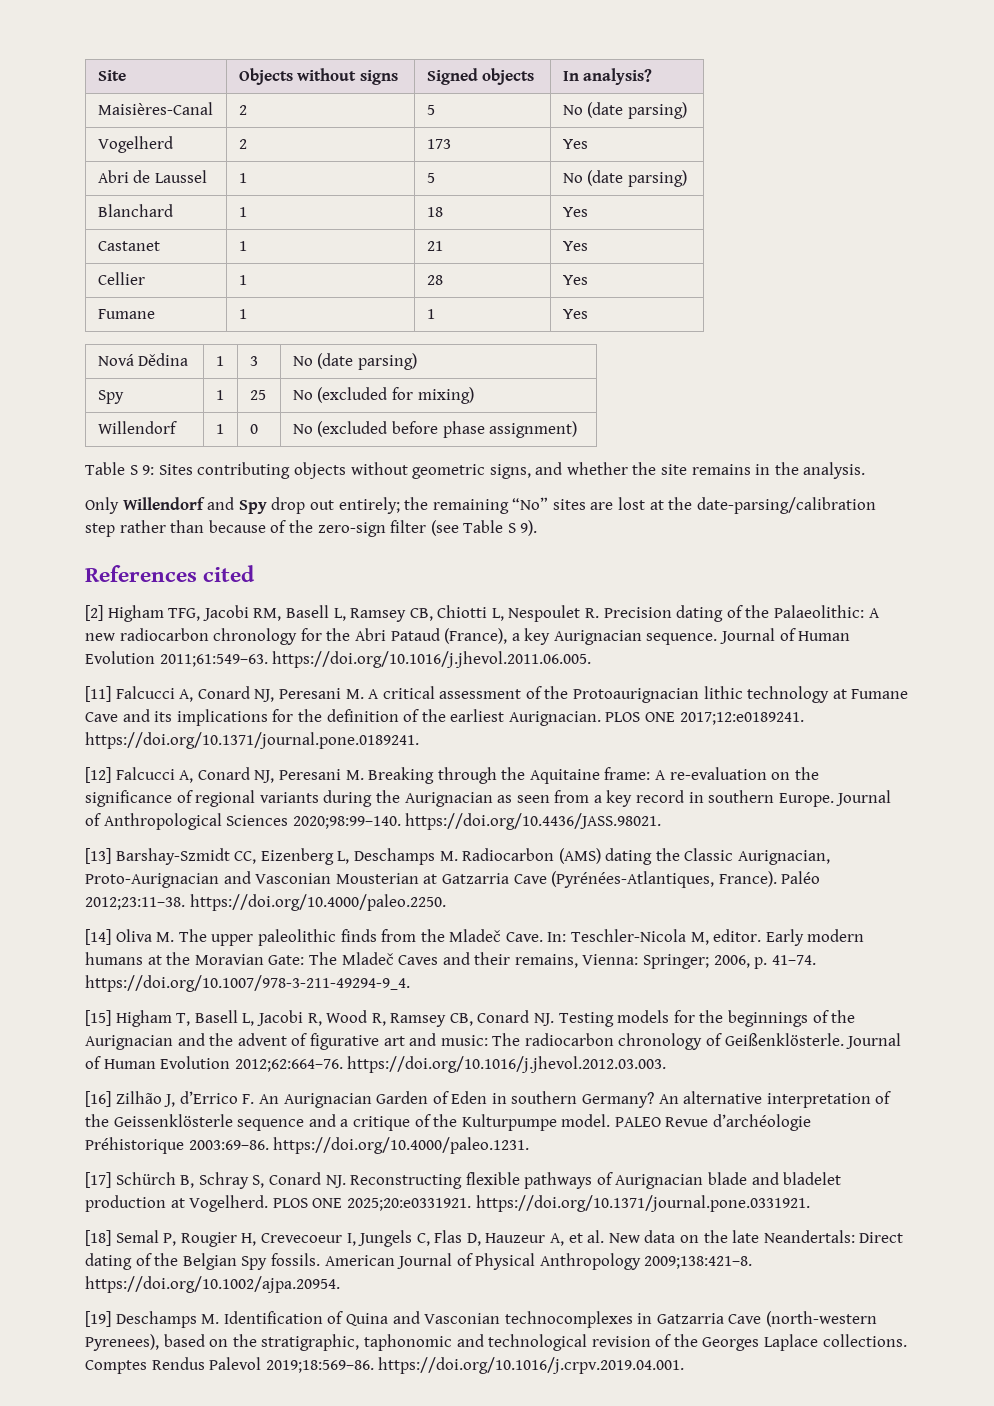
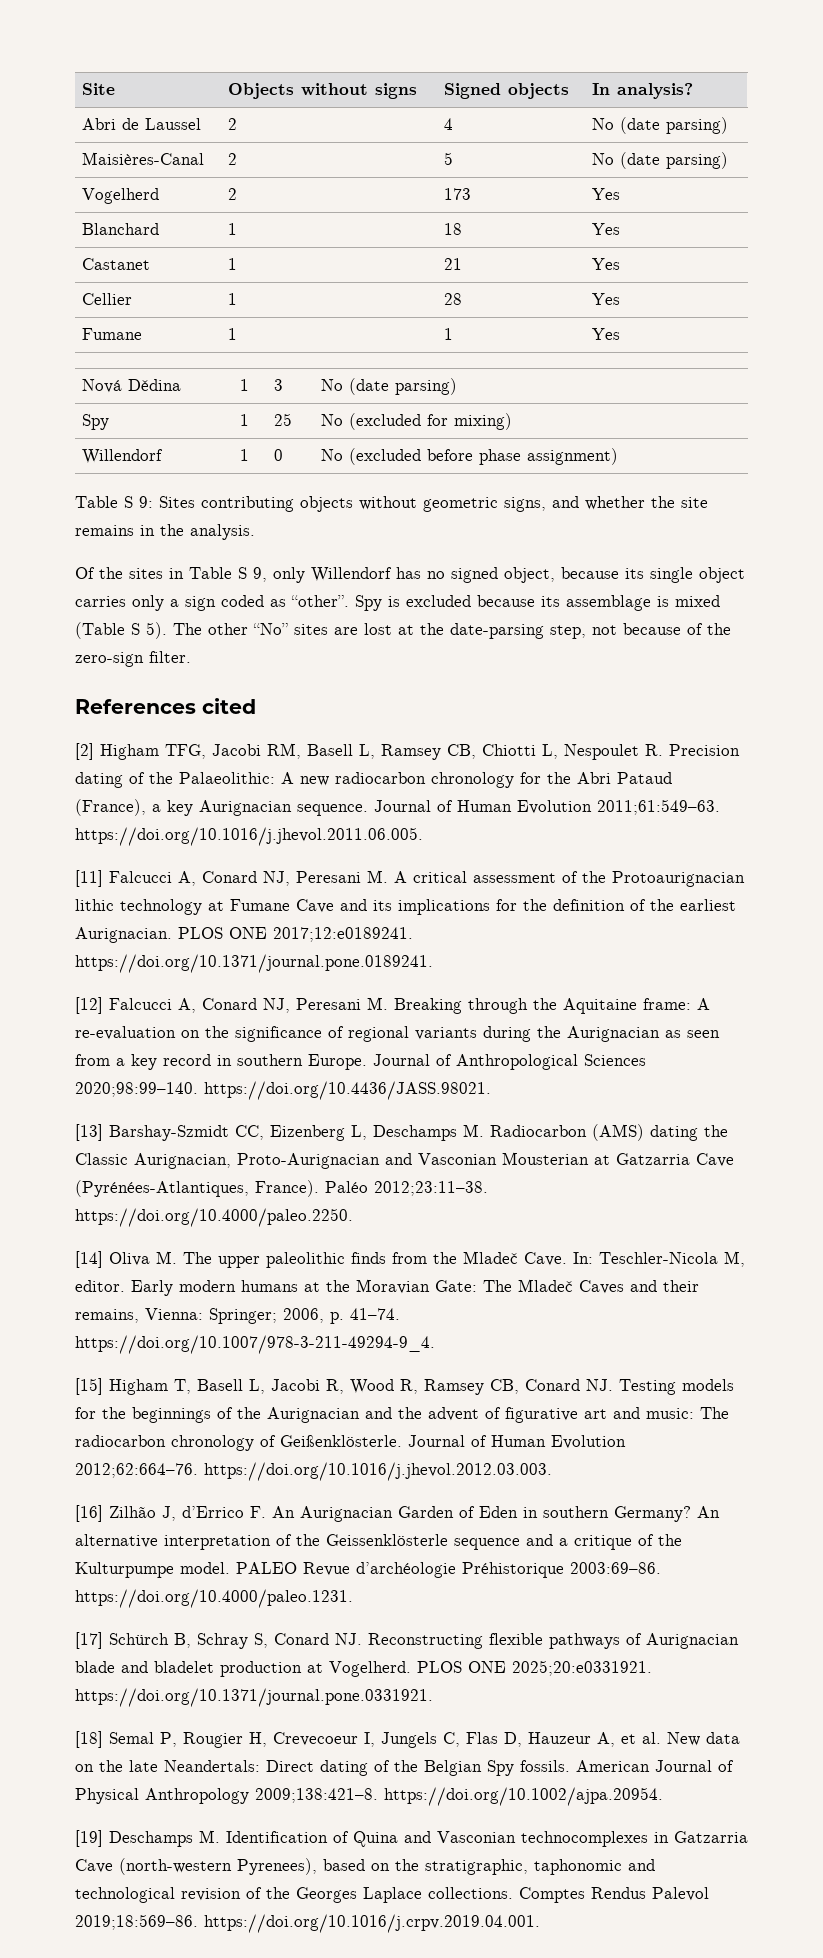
+ Abri de Laussel | 2 | 4 | No (date parsing)
- Abri de Laussel | 1 | 5 | No (date parsing)
- Only Willendorf and Spy drop out entirely; the remaining “No” sites are lost at the date-parsing/calibration step rather than because of the zero-sign filter (see Table S 9).
+ Of the sites in Table S 9, only Willendorf has no signed object, because its single object carries only a sign coded as “other”. Spy is excluded because its assemblage is mixed (Table S 5). The other “No” sites are lost at the date-parsing step, not because of the zero-sign filter.

